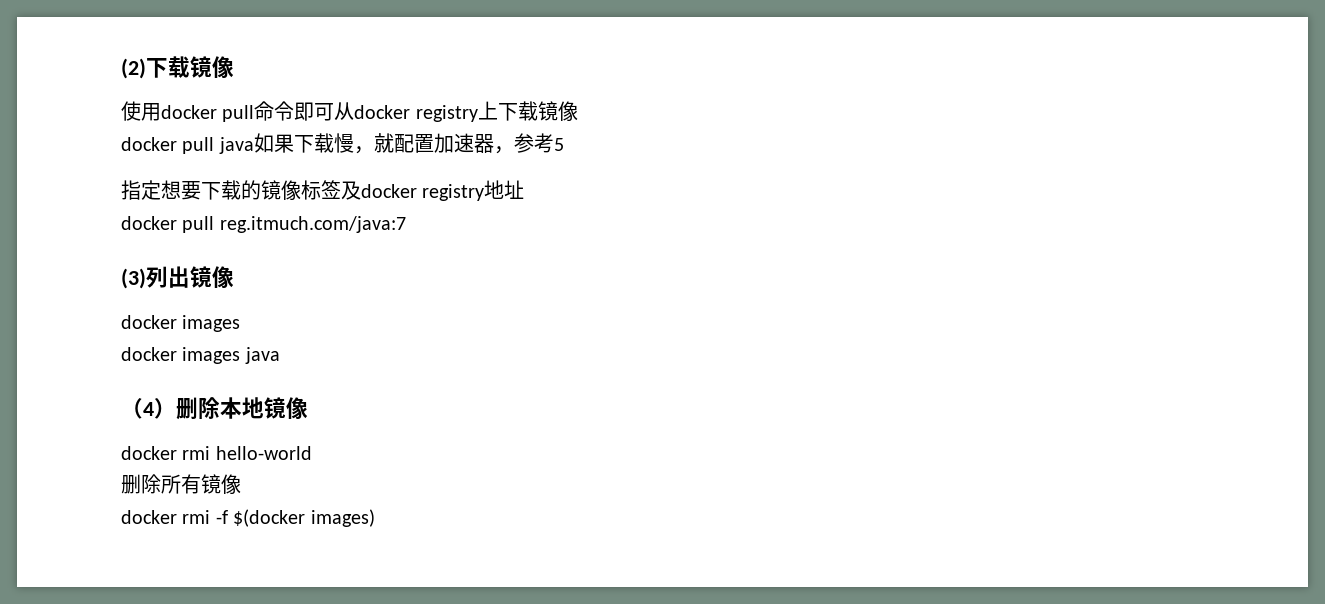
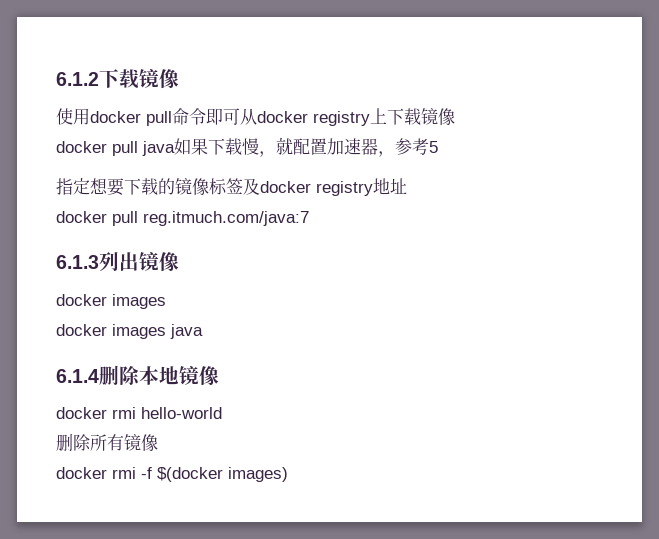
- (2)下载镜像
+ 6.1.2下载镜像
- (3)列出镜像
+ 6.1.3列出镜像
- （4）删除本地镜像
+ 6.1.4删除本地镜像

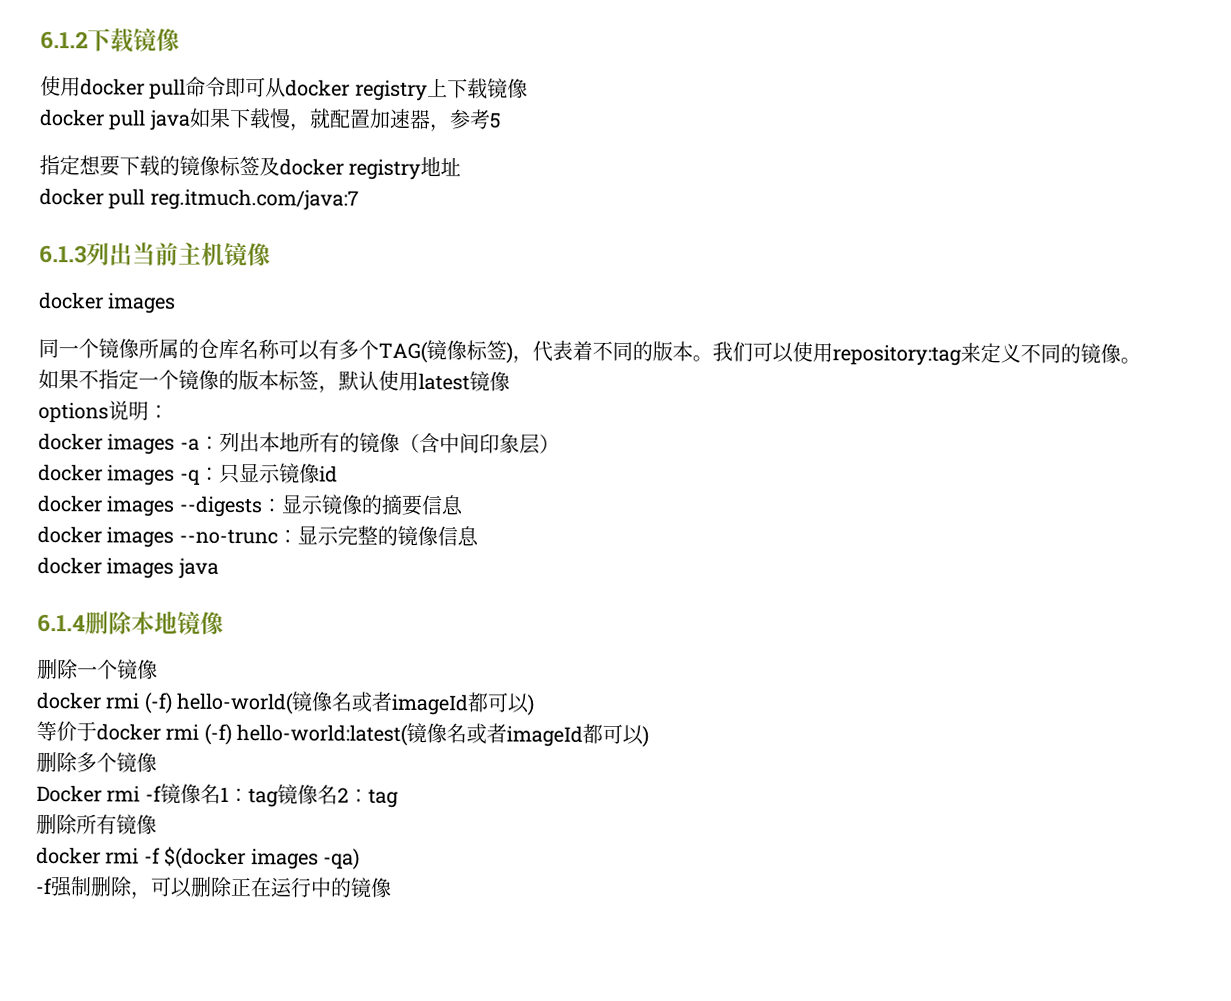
- 6.1.3列出镜像
+ 6.1.3列出当前主机镜像
+ 同一个镜像所属的仓库名称可以有多个TAG(镜像标签)，代表着不同的版本。我们可以使用repository:tag来定义不同的镜像。
+ 如果不指定一个镜像的版本标签，默认使用latest镜像
+ options说明：
+ docker images -a：列出本地所有的镜像（含中间印象层）
+ docker images -q：只显示镜像id
+ docker images --digests：显示镜像的摘要信息
+ docker images --no-trunc：显示完整的镜像信息
- docker rmi hello-world
+ 删除一个镜像
+ docker rmi (-f) hello-world(镜像名或者imageId都可以)
+ 等价于docker rmi (-f) hello-world:latest(镜像名或者imageId都可以)
+ 删除多个镜像
+ Docker rmi -f镜像名1：tag镜像名2：tag
- docker rmi -f $(docker images)
+ docker rmi -f $(docker images -qa)
+ -f强制删除，可以删除正在运行中的镜像

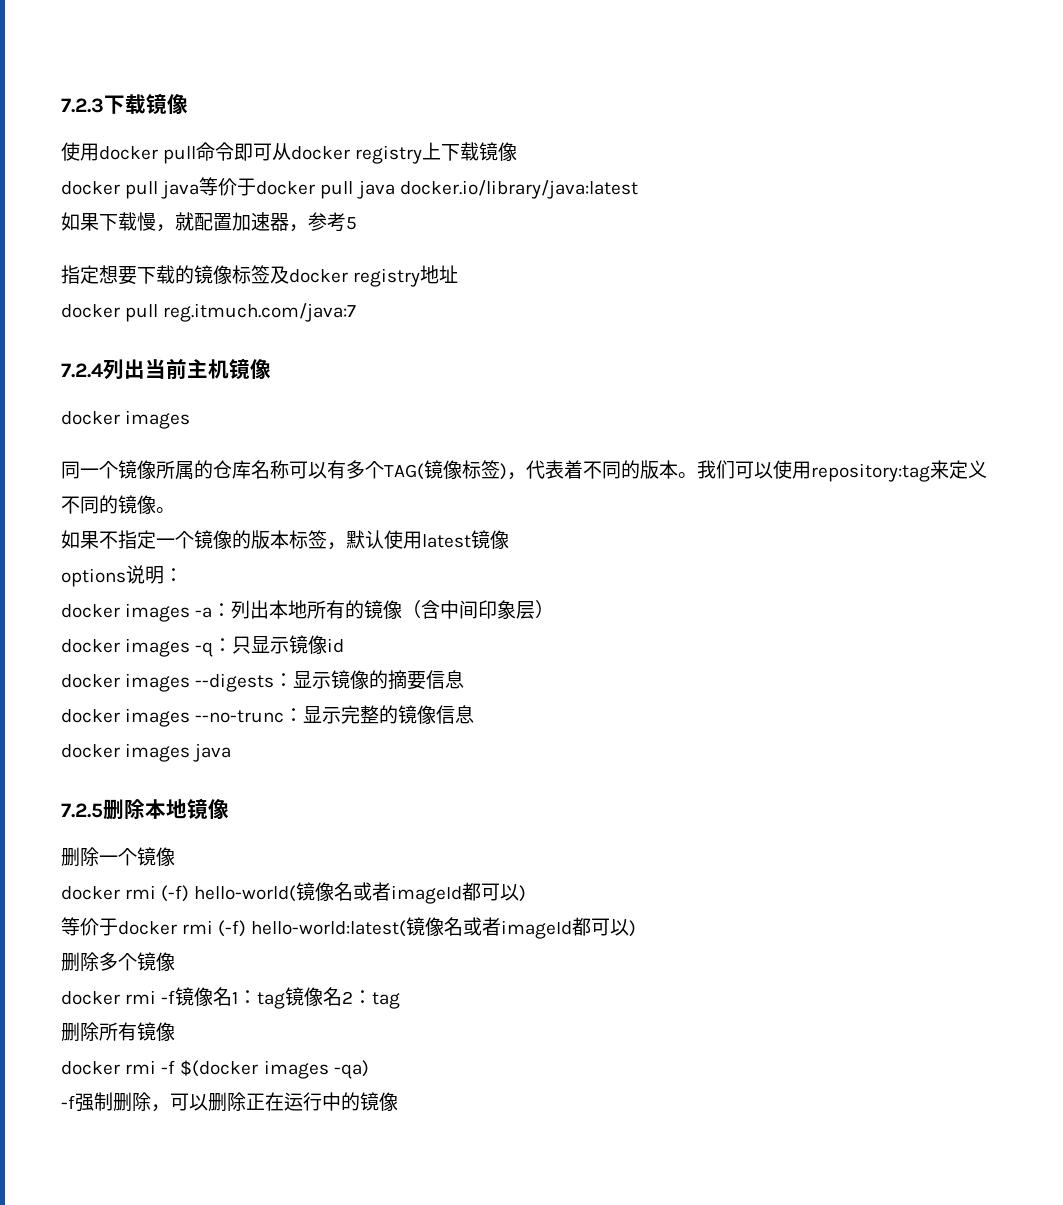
- 6.1.2下载镜像
+ 7.2.3下载镜像
- docker pull java如果下载慢，就配置加速器，参考5
+ docker pull java等价于docker pull java docker.io/library/java:latest
+ 如果下载慢，就配置加速器，参考5
- 6.1.3列出当前主机镜像
+ 7.2.4列出当前主机镜像
- 6.1.4删除本地镜像
+ 7.2.5删除本地镜像
- Docker rmi -f镜像名1：tag镜像名2：tag
+ docker rmi -f镜像名1：tag镜像名2：tag

